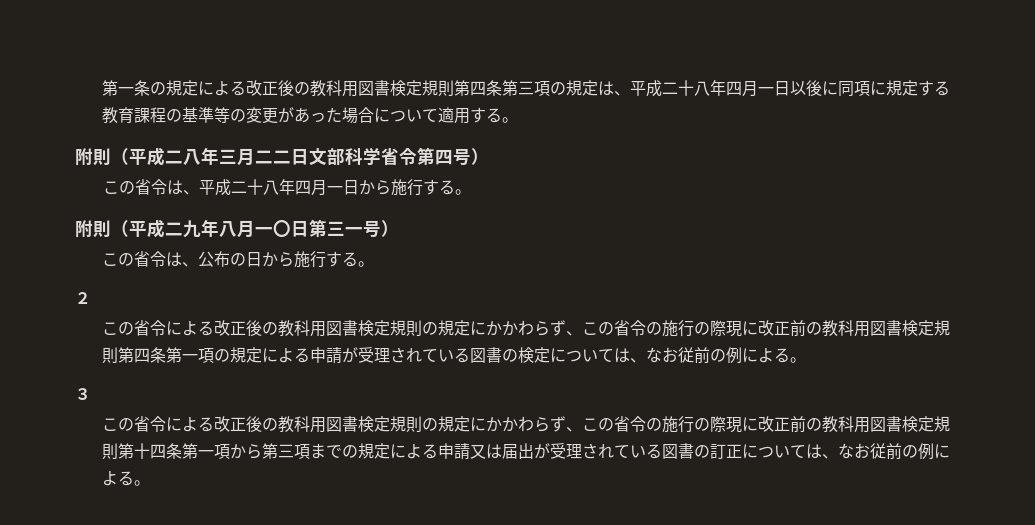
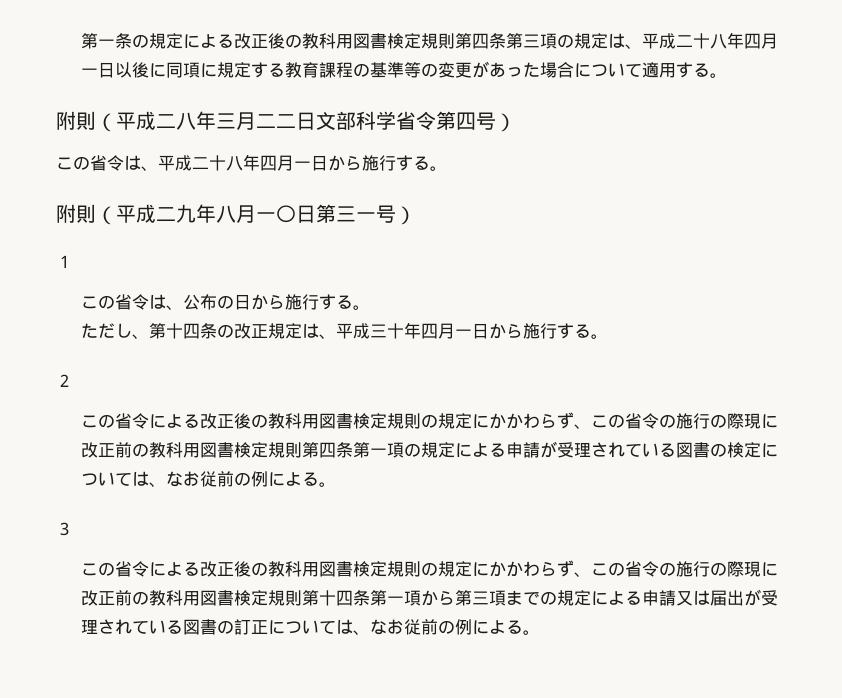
+ １
+ ただし、第十四条の改正規定は、平成三十年四月一日から施行する。

